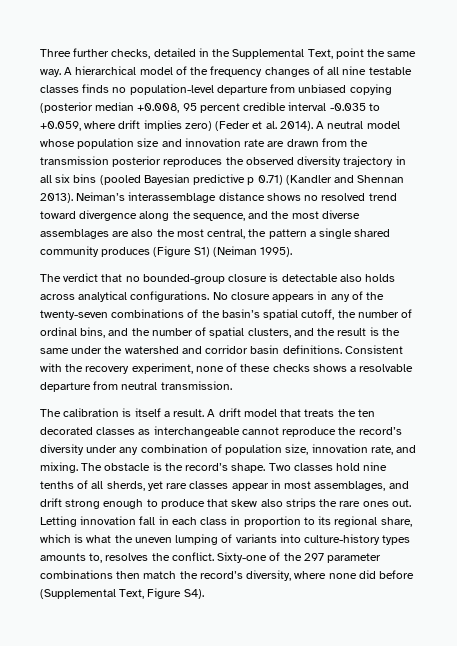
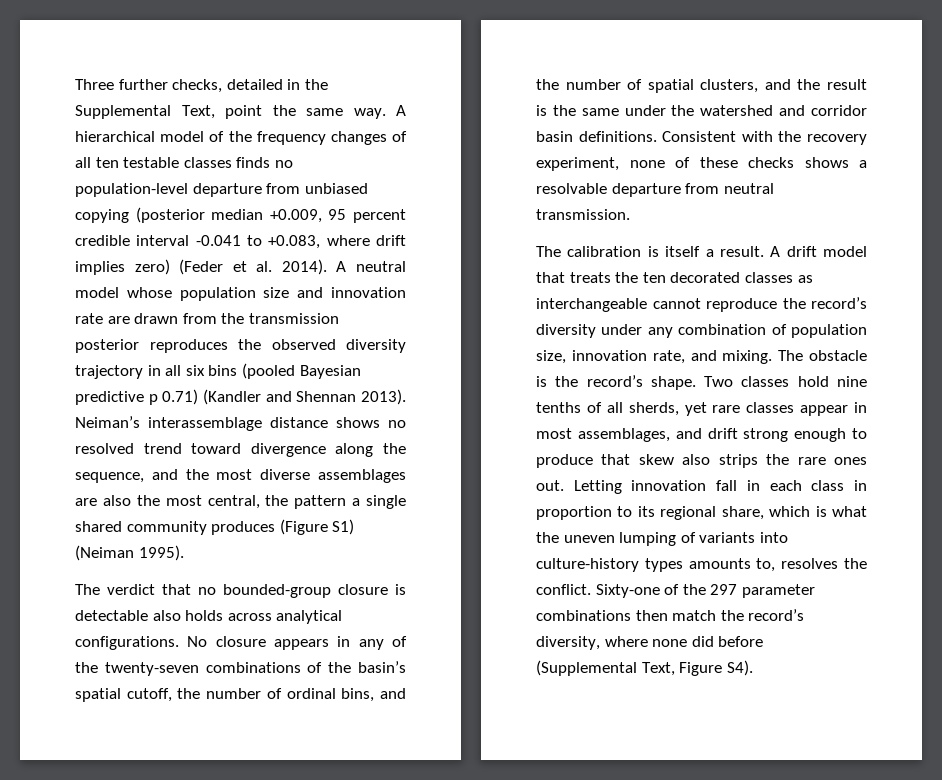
- A hierarchical model of the frequency changes of all nine testable classes finds no population-level departure from unbiased copying (posterior median +0.008, 95 percent credible interval -0.035 to +0.059, where drift implies zero) (Feder et al. 2014).
+ A hierarchical model of the frequency changes of all ten testable classes finds no population-level departure from unbiased copying (posterior median +0.009, 95 percent credible interval -0.041 to +0.083, where drift implies zero) (Feder et al. 2014).

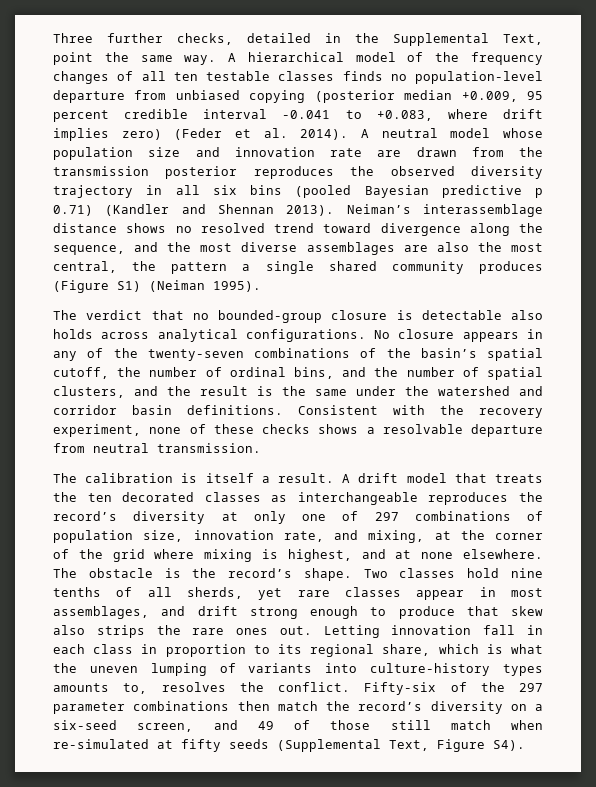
- A drift model that treats the ten decorated classes as interchangeable cannot reproduce the record’s diversity under any combination of population size, innovation rate, and mixing.
+ A drift model that treats the ten decorated classes as interchangeable reproduces the record’s diversity at only one of 297 combinations of population size, innovation rate, and mixing, at the corner of the grid where mixing is highest, and at none elsewhere.
- Sixty-one of the 297 parameter combinations then match the record’s diversity, where none did before (Supplemental Text, Figure S4).
+ Fifty-six of the 297 parameter combinations then match the record’s diversity on a six-seed screen, and 49 of those still match when re-simulated at fifty seeds (Supplemental Text, Figure S4).

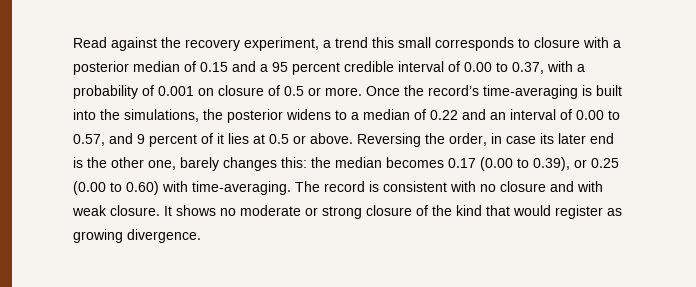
- Three further checks, detailed in the Supplemental Text, point the same way. A hierarchical model of the frequency changes of all ten testable classes finds no population-level departure from unbiased copying (posterior median +0.009, 95 percent credible interval -0.041 to +0.083, where drift implies zero) (Feder et al. 2014). A neutral model whose population size and innovation rate are drawn from the transmission posterior reproduces the observed diversity trajectory in all six bins (pooled Bayesian predictive p 0.71) (Kandler and Shennan 2013). Neiman’s interassemblage distance shows no resolved trend toward divergence along the sequence, and the most diverse assemblages are also the most central, the pattern a single shared community produces (Figure S1) (Neiman 1995).
- The verdict that no bounded-group closure is detectable also holds across analytical configurations. No closure appears in any of the twenty-seven combinations of the basin’s spatial cutoff, the number of ordinal bins, and the number of spatial clusters, and the result is the same under the watershed and corridor basin definitions. Consistent with the recovery experiment, none of these checks shows a resolvable departure from neutral transmission.
- The calibration is itself a result. A drift model that treats the ten decorated classes as interchangeable reproduces the record’s diversity at only one of 297 combinations of population size, innovation rate, and mixing, at the corner of the grid where mixing is highest, and at none elsewhere. The obstacle is the record’s shape. Two classes hold nine tenths of all sherds, yet rare classes appear in most assemblages, and drift strong enough to produce that skew also strips the rare ones out. Letting innovation fall in each class in proportion to its regional share, which is what the uneven lumping of variants into culture-history types amounts to, resolves the conflict. Fifty-six of the 297 parameter combinations then match the record’s diversity on a six-seed screen, and 49 of those still match when re-simulated at fifty seeds (Supplemental Text, Figure S4).
+ Read against the recovery experiment, a trend this small corresponds to closure with a posterior median of 0.15 and a 95 percent credible interval of 0.00 to 0.37, with a probability of 0.001 on closure of 0.5 or more. Once the record’s time-averaging is built into the simulations, the posterior widens to a median of 0.22 and an interval of 0.00 to 0.57, and 9 percent of it lies at 0.5 or above. Reversing the order, in case its later end is the other one, barely changes this: the median becomes 0.17 (0.00 to 0.39), or 0.25 (0.00 to 0.60) with time-averaging. The record is consistent with no closure and with weak closure. It shows no moderate or strong closure of the kind that would register as growing divergence.

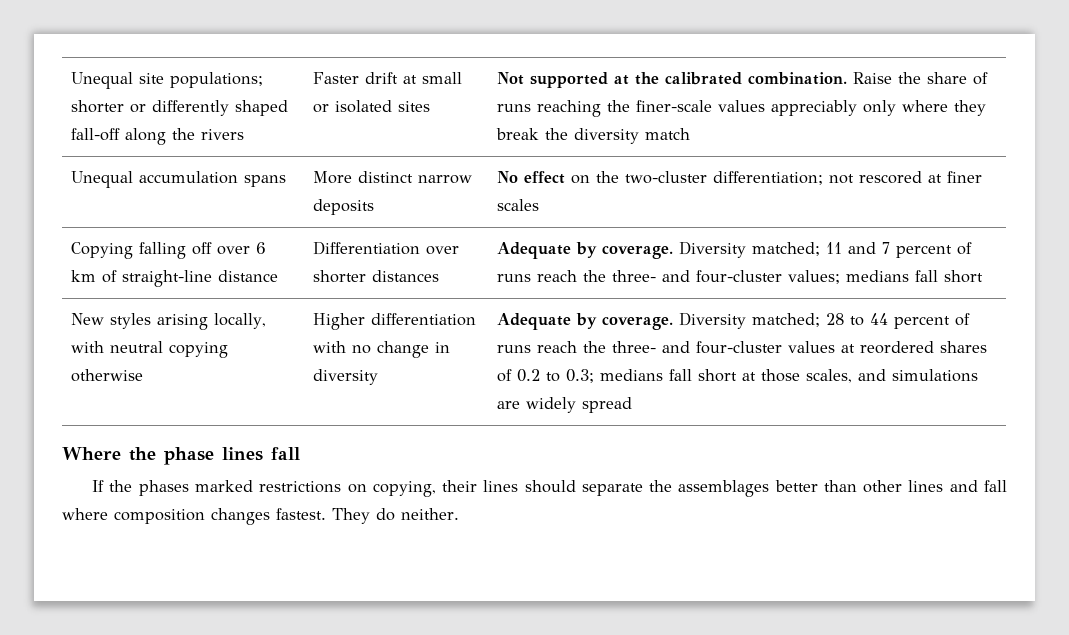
- Read against the recovery experiment, a trend this small corresponds to closure with a posterior median of 0.15 and a 95 percent credible interval of 0.00 to 0.37, with a probability of 0.001 on closure of 0.5 or more. Once the record’s time-averaging is built into the simulations, the posterior widens to a median of 0.22 and an interval of 0.00 to 0.57, and 9 percent of it lies at 0.5 or above. Reversing the order, in case its later end is the other one, barely changes this: the median becomes 0.17 (0.00 to 0.39), or 0.25 (0.00 to 0.60) with time-averaging. The record is consistent with no closure and with weak closure. It shows no moderate or strong closure of the kind that would register as growing divergence.
+ Unequal site populations; shorter or differently shaped fall-off along the rivers | Faster drift at small or isolated sites | Not supported at the calibrated combination. Raise the share of runs reaching the finer-scale values appreciably only where they break the diversity match
+ Unequal accumulation spans | More distinct narrow deposits | No effect on the two-cluster differentiation; not rescored at finer scales
+ Copying falling off over 6 km of straight-line distance | Differentiation over shorter distances | Adequate by coverage. Diversity matched; 11 and 7 percent of runs reach the three- and four-cluster values; medians fall short
+ New styles arising locally, with neutral copying otherwise | Higher differentiation with no change in diversity | Adequate by coverage. Diversity matched; 28 to 44 percent of runs reach the three- and four-cluster values at reordered shares of 0.2 to 0.3; medians fall short at those scales, and simulations are widely spread
+ Where the phase lines fall
+ If the phases marked restrictions on copying, their lines should separate the assemblages better than other lines and fall where composition changes fastest. They do neither.

